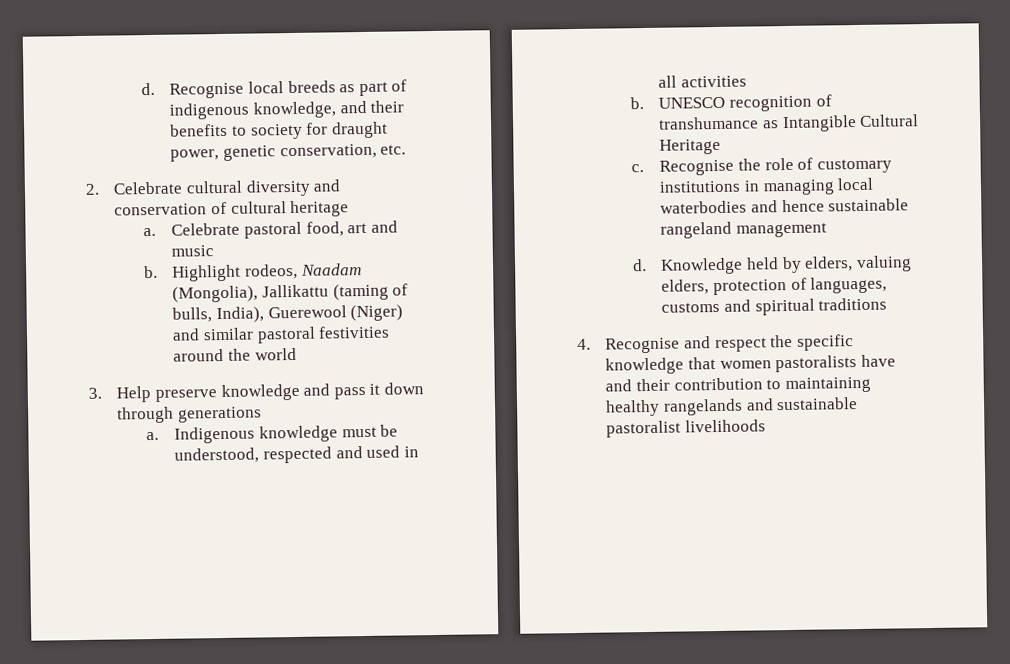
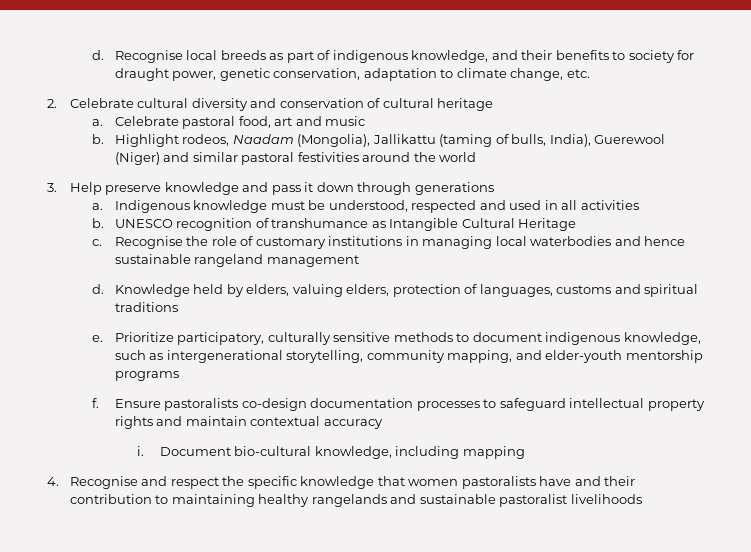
- Recognise local breeds as part of indigenous knowledge, and their benefits to society for draught power, genetic conservation, etc.
+ Recognise local breeds as part of indigenous knowledge, and their benefits to society for draught power, genetic conservation, adaptation to climate change, etc.
+ e. Prioritize participatory, culturally sensitive methods to document indigenous knowledge, such as intergenerational storytelling, community mapping, and elder-youth mentorship programs
+ f. Ensure pastoralists co-design documentation processes to safeguard intellectual property rights and maintain contextual accuracy
+ i. Document bio-cultural knowledge, including mapping

